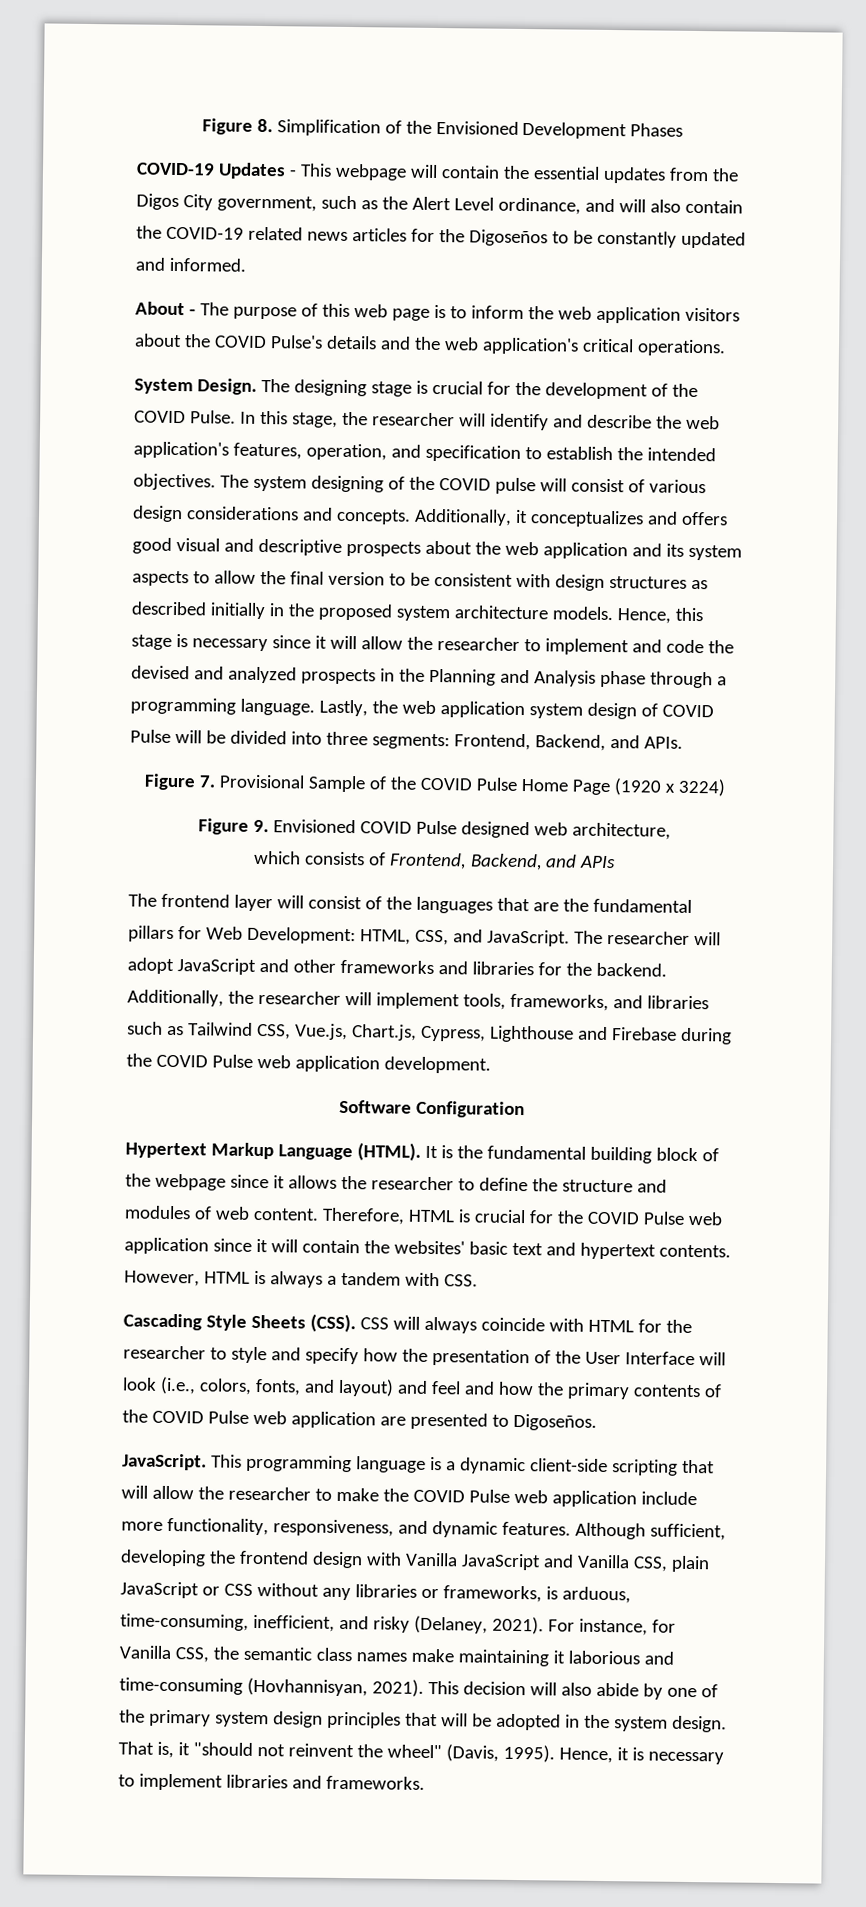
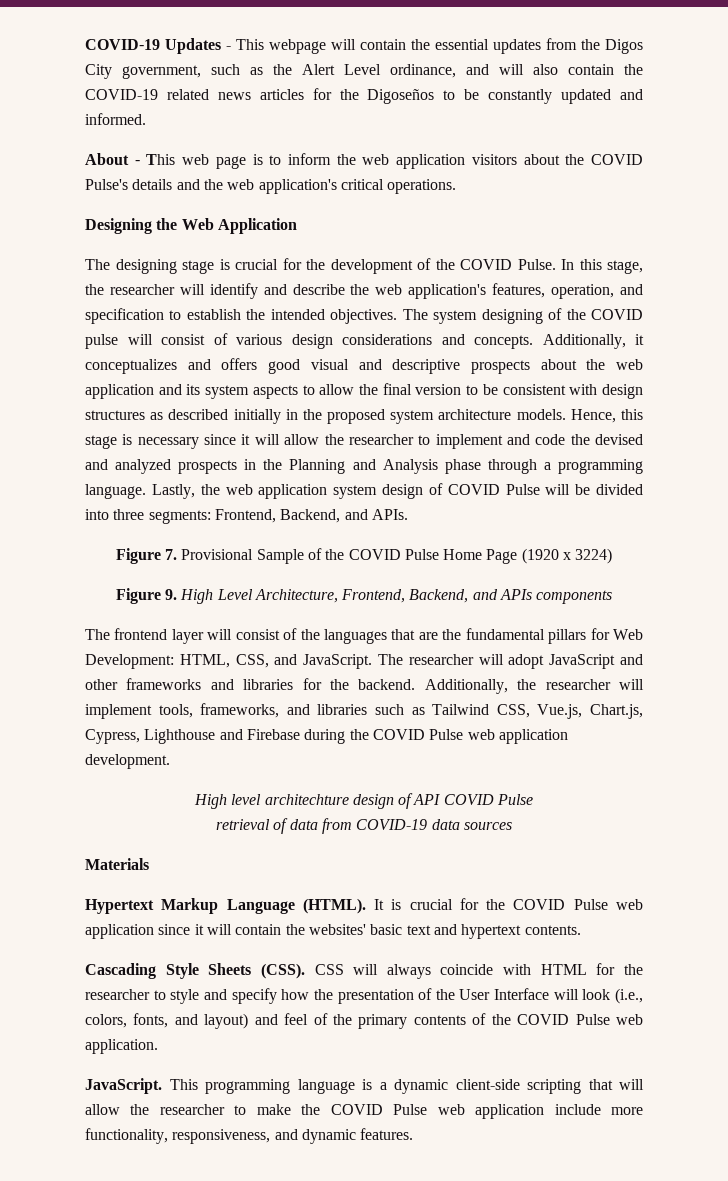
- Figure 8. Simplification of the Envisioned Development Phases
- About - The purpose of this web page is to inform the web application visitors about the COVID Pulse's details and the web application's critical operations.
+ About - This web page is to inform the web application visitors about the COVID Pulse's details and the web application's critical operations.
- System Design. The designing stage is crucial for the development of the COVID Pulse.
+ Designing the Web Application
+ The designing stage is crucial for the development of the COVID Pulse.
- Figure 9. Envisioned COVID Pulse designed web architecture,
- which consists of Frontend, Backend, and APIs
+ Figure 9. High Level Architecture, Frontend, Backend, and APIs components
- Software Configuration
+ High level architechture design of API COVID Pulse
+ retrieval of data from COVID-19 data sources
+ Materials
- It is the fundamental building block of the webpage since it allows the researcher to define the structure and modules of web content. Therefore, HTML is crucial for the COVID Pulse web application since it will contain the websites' basic text and hypertext contents. However, HTML is always a tandem with CSS.
+ It is crucial for the COVID Pulse web application since it will contain the websites' basic text and hypertext contents.
- CSS will always coincide with HTML for the researcher to style and specify how the presentation of the User Interface will look (i.e., colors, fonts, and layout) and feel and how the primary contents of the COVID Pulse web application are presented to Digoseños.
+ CSS will always coincide with HTML for the researcher to style and specify how the presentation of the User Interface will look (i.e., colors, fonts, and layout) and feel of the primary contents of the COVID Pulse web application.
- Although sufficient, developing the frontend design with Vanilla JavaScript and Vanilla CSS, plain JavaScript or CSS without any libraries or frameworks, is arduous, time-consuming, inefficient, and risky (Delaney, 2021). For instance, for Vanilla CSS, the semantic class names make maintaining it laborious and time-consuming (Hovhannisyan, 2021). This decision will also abide by one of the primary system design principles that will be adopted in the system design. That is, it "should not reinvent the wheel" (Davis, 1995). Hence, it is necessary to implement libraries and frameworks.

